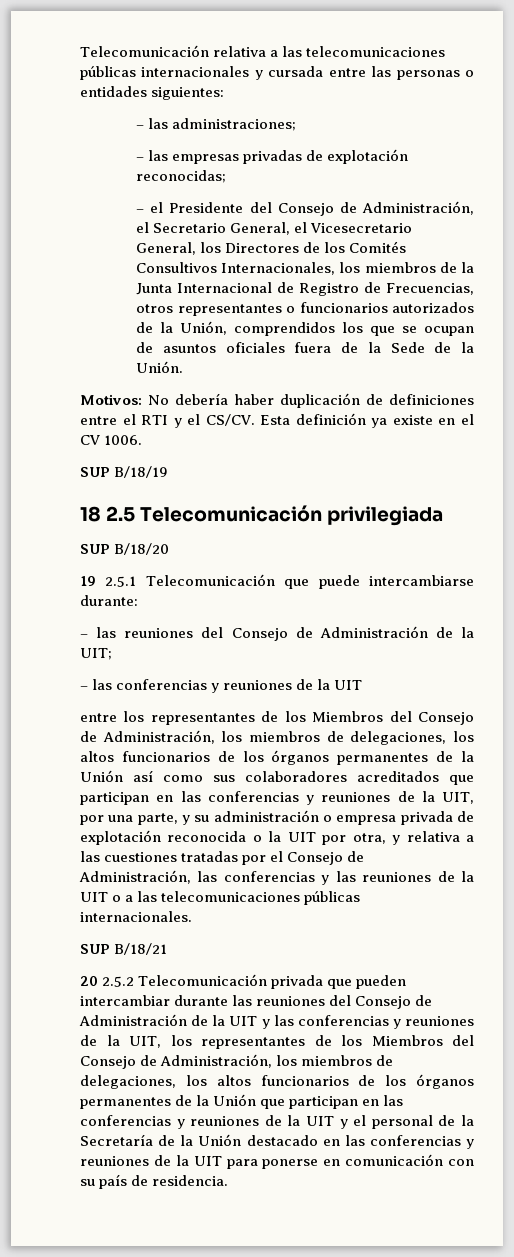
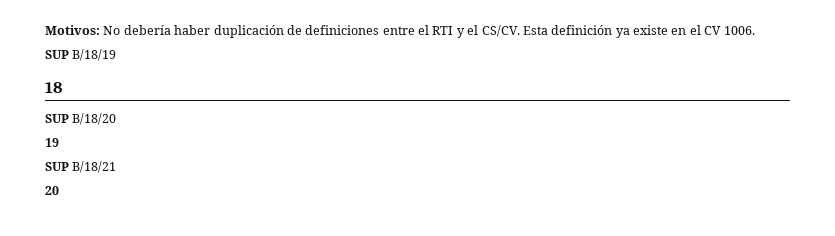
- Telecomunicación relativa a las telecomunicaciones públicas internacionales y cursada entre las personas o entidades siguientes:
- – las administraciones;
- – las empresas privadas de explotación reconocidas;
- – el Presidente del Consejo de Administración, el Secretario General, el Vicesecretario General, los Directores de los Comités Consultivos Internacionales, los miembros de la Junta Internacional de Registro de Frecuencias, otros representantes o funcionarios autorizados de la Unión, comprendidos los que se ocupan de asuntos oficiales fuera de la Sede de la Unión.
- 18 2.5 Telecomunicación privilegiada
+ 18
- 19 2.5.1 Telecomunicación que puede intercambiarse durante:
- – las reuniones del Consejo de Administración de la UIT;
- – las conferencias y reuniones de la UIT
- entre los representantes de los Miembros del Consejo de Administración, los miembros de delegaciones, los altos funcionarios de los órganos permanentes de la Unión así como sus colaboradores acreditados que participan en las conferencias y reuniones de la UIT, por una parte, y su administración o empresa privada de explotación reconocida o la UIT por otra, y relativa a las cuestiones tratadas por el Consejo de Administración, las conferencias y las reuniones de la UIT o a las telecomunicaciones públicas internacionales.
+ 19
  SUP B/18/21
- 20 2.5.2 Telecomunicación privada que pueden intercambiar durante las reuniones del Consejo de Administración de la UIT y las conferencias y reuniones de la UIT, los representantes de los Miembros del Consejo de Administración, los miembros de delegaciones, los altos funcionarios de los órganos permanentes de la Unión que participan en las conferencias y reuniones de la UIT y el personal de la Secretaría de la Unión destacado en las conferencias y reuniones de la UIT para ponerse en comunicación con su país de residencia.
+ 20

